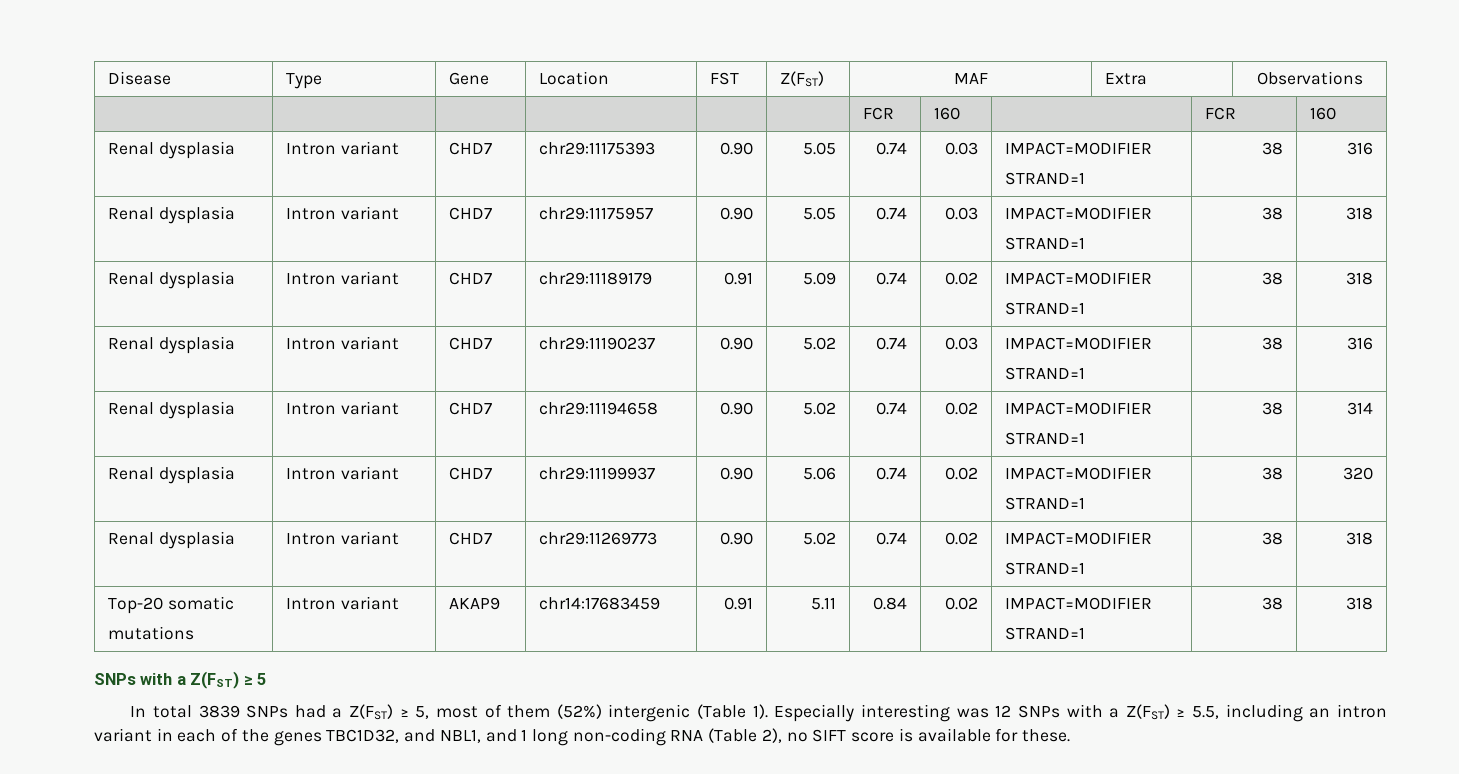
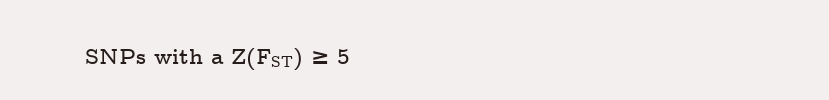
- Disease | Type | Gene | Location | FST | Z(FST) | MAF | Extra | Observations
- | | | | | | FCR | 160 | | FCR | 160
- Renal dysplasia | Intron variant | CHD7 | chr29:11175393 | 0.90 | 5.05 | 0.74 | 0.03 | IMPACT=MODIFIER
- STRAND=1 | 38 | 316
- Renal dysplasia | Intron variant | CHD7 | chr29:11175957 | 0.90 | 5.05 | 0.74 | 0.03 | IMPACT=MODIFIER
- STRAND=1 | 38 | 318
- Renal dysplasia | Intron variant | CHD7 | chr29:11189179 | 0.91 | 5.09 | 0.74 | 0.02 | IMPACT=MODIFIER
- STRAND=1 | 38 | 318
- Renal dysplasia | Intron variant | CHD7 | chr29:11190237 | 0.90 | 5.02 | 0.74 | 0.03 | IMPACT=MODIFIER
- STRAND=1 | 38 | 316
- Renal dysplasia | Intron variant | CHD7 | chr29:11194658 | 0.90 | 5.02 | 0.74 | 0.02 | IMPACT=MODIFIER
- STRAND=1 | 38 | 314
- Renal dysplasia | Intron variant | CHD7 | chr29:11199937 | 0.90 | 5.06 | 0.74 | 0.02 | IMPACT=MODIFIER
- STRAND=1 | 38 | 320
- Renal dysplasia | Intron variant | CHD7 | chr29:11269773 | 0.90 | 5.02 | 0.74 | 0.02 | IMPACT=MODIFIER
- STRAND=1 | 38 | 318
- Top-20 somatic
- mutations | Intron variant | AKAP9 | chr14:17683459 | 0.91 | 5.11 | 0.84 | 0.02 | IMPACT=MODIFIER
- STRAND=1 | 38 | 318
- In total 3839 SNPs had a Z(FST) ≥ 5, most of them (52%) intergenic (Table 1). Especially interesting was 12 SNPs with a Z(FST) ≥ 5.5, including an intron variant in each of the genes TBC1D32, and NBL1, and 1 long non-coding RNA (Table 2), no SIFT score is available for these.

